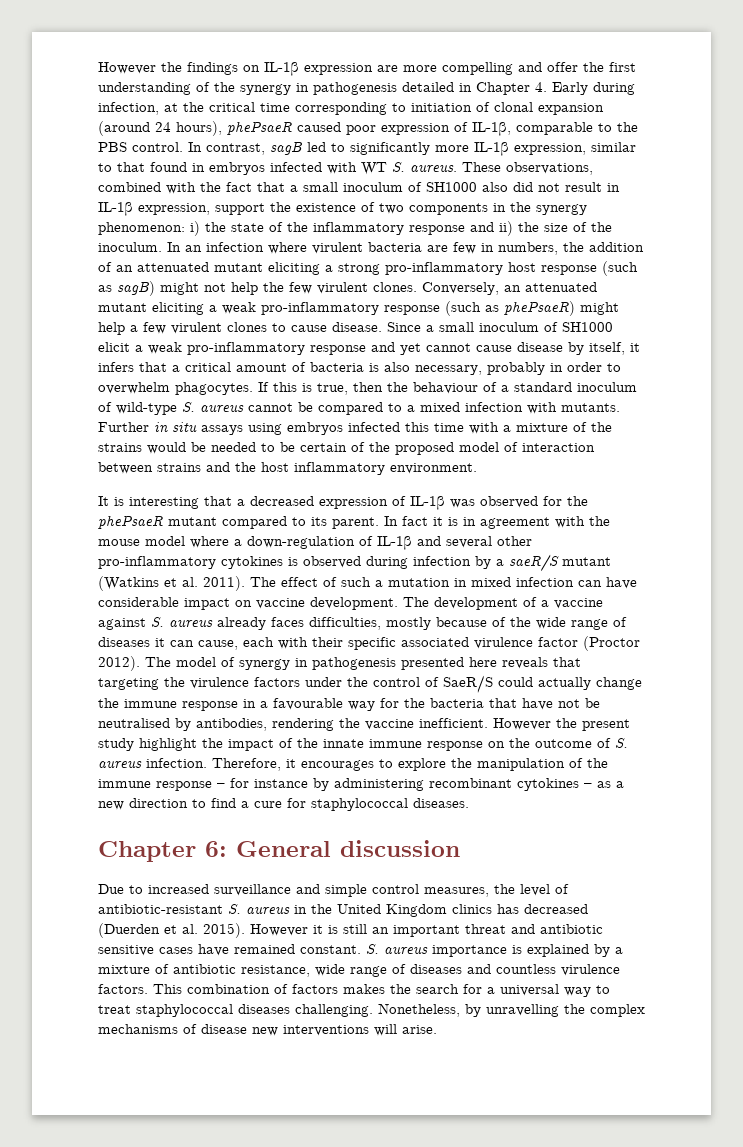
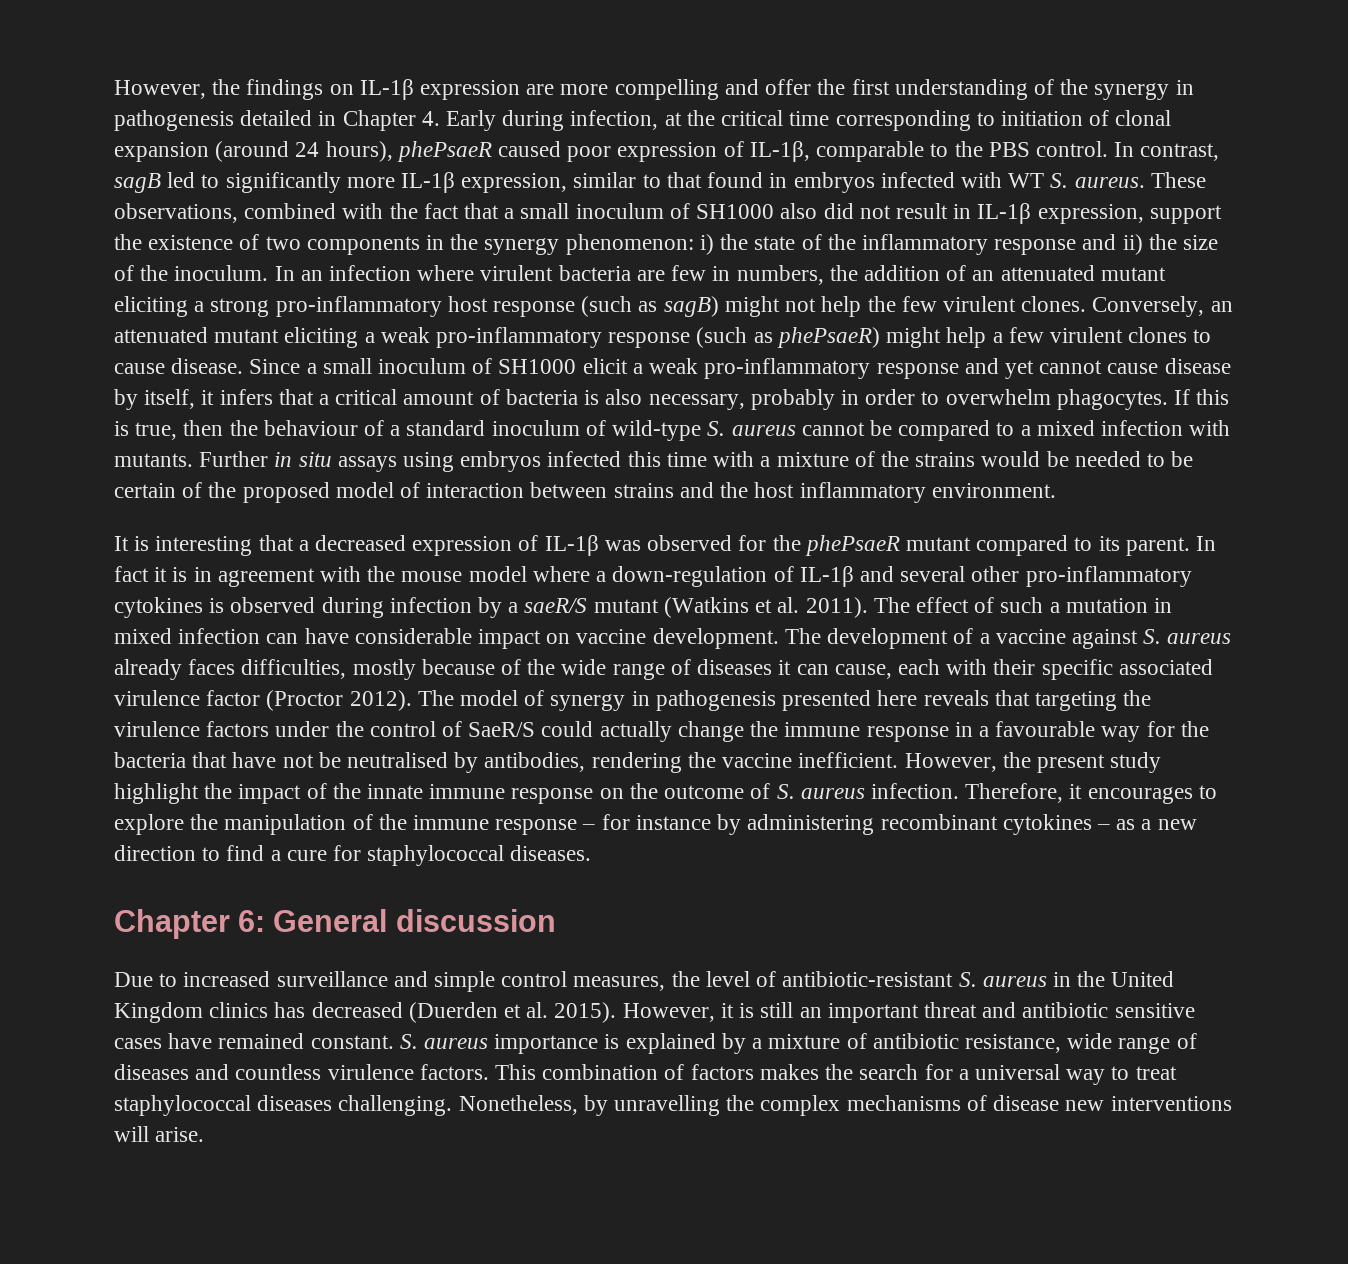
- However the findings on IL-1β expression are more compelling and offer the first understanding of the synergy in pathogenesis detailed in Chapter 4. Early during infection, at the critical time corresponding to initiation of clonal expansion (around 24 hours), phePsaeR caused poor expression of IL-1β, comparable to the PBS control.
+ However, the findings on IL-1β expression are more compelling and offer the first understanding of the synergy in pathogenesis detailed in Chapter 4. Early during infection, at the critical time corresponding to initiation of clonal expansion (around 24 hours), phePsaeR caused poor expression of IL-1β, comparable to the PBS control.
- However the present study highlight the impact of the innate immune response on the outcome of S. aureus infection.
+ However, the present study highlight the impact of the innate immune response on the outcome of S. aureus infection.
- However it is still an important threat and antibiotic sensitive cases have remained constant.
+ However, it is still an important threat and antibiotic sensitive cases have remained constant.

